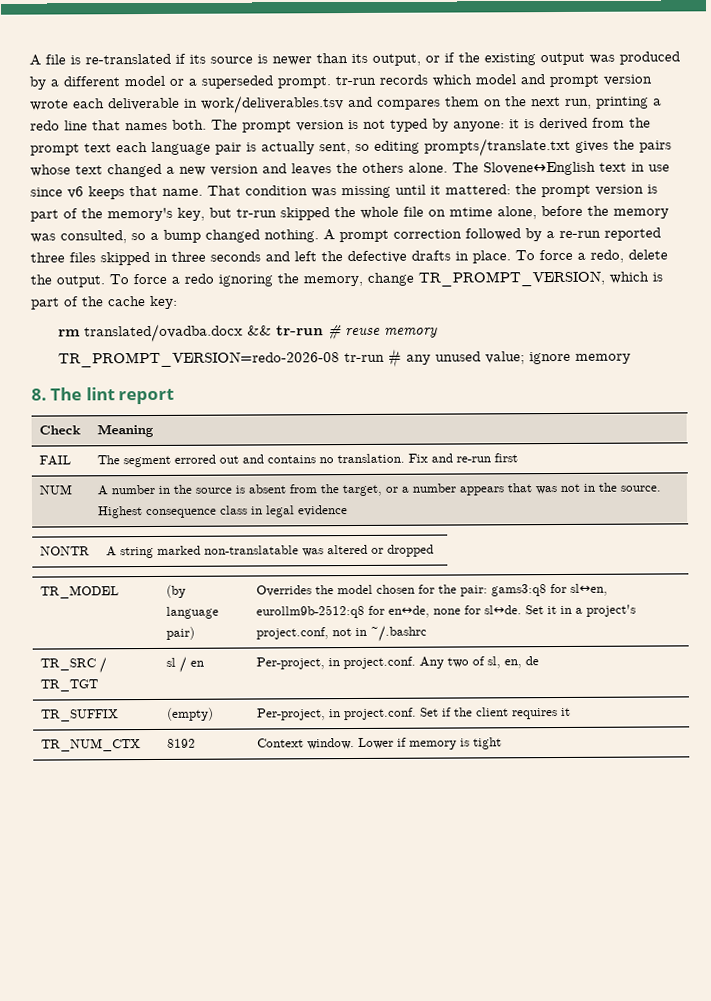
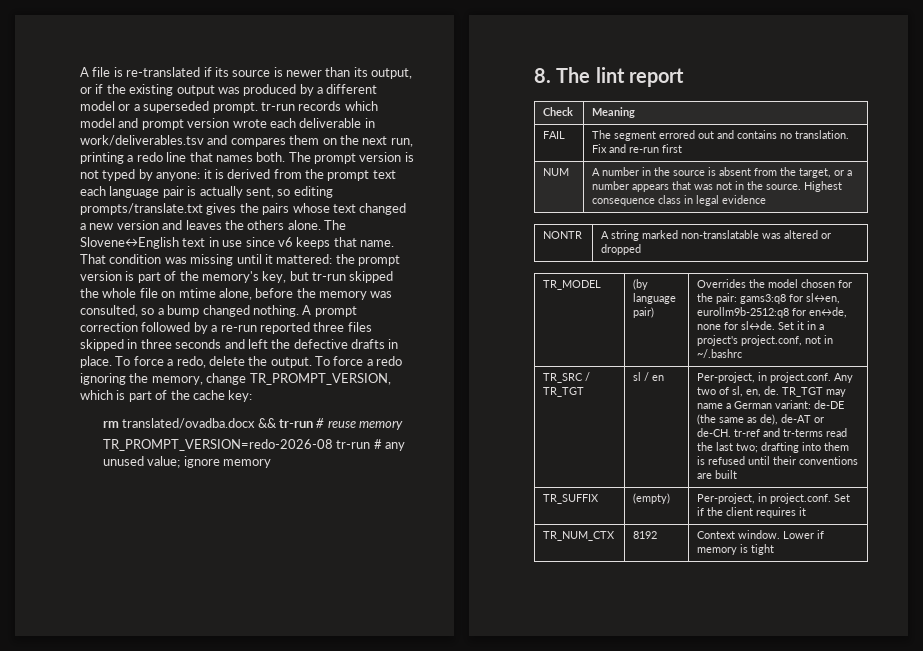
- Per-project, in project.conf. Any two of sl, en, de
+ Per-project, in project.conf. Any two of sl, en, de. TR_TGT may name a German variant: de-DE (the same as de), de-AT or de-CH. tr-ref and tr-terms read the last two; drafting into them is refused until their conventions are built

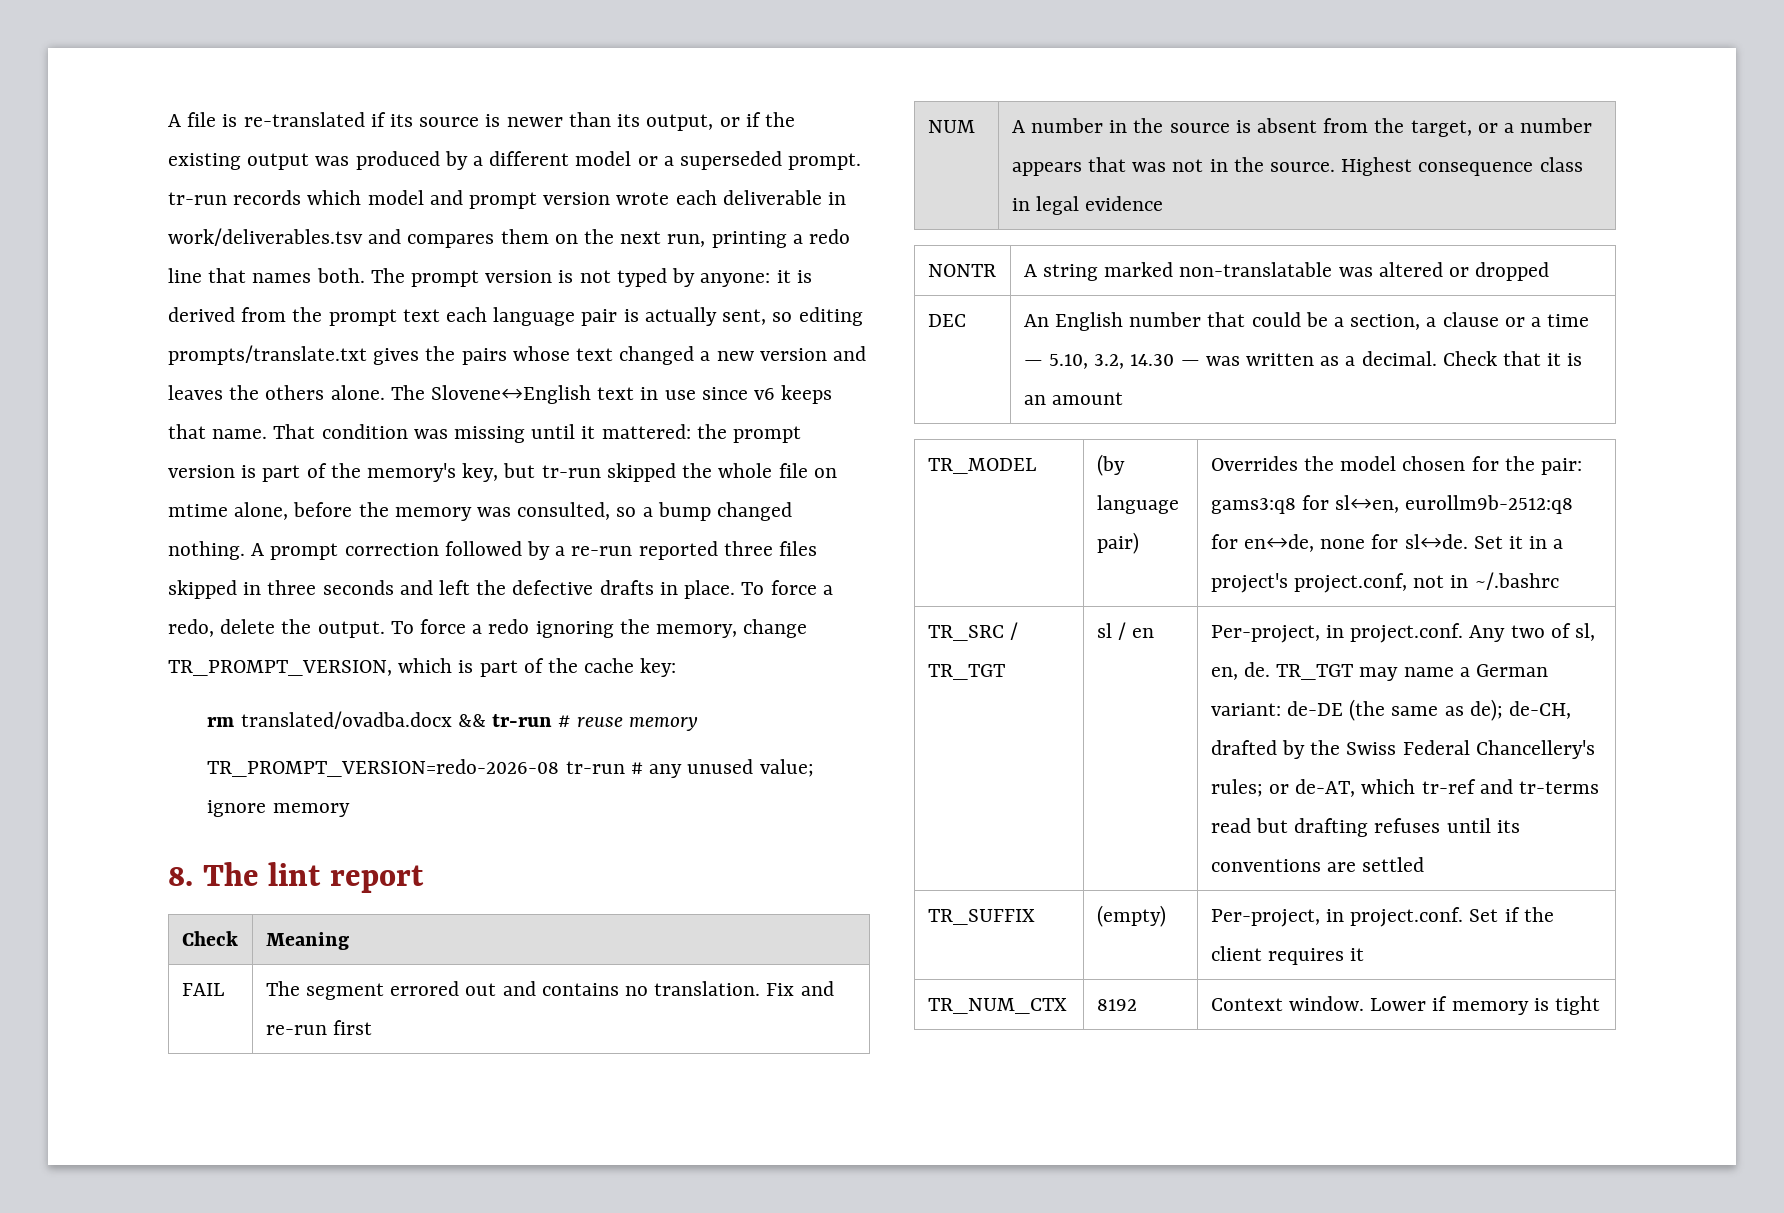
+ DEC | An English number that could be a section, a clause or a time — 5.10, 3.2, 14.30 — was written as a decimal. Check that it is an amount
- TR_TGT may name a German variant: de-DE (the same as de), de-AT or de-CH. tr-ref and tr-terms read the last two; drafting into them is refused until their conventions are built
+ TR_TGT may name a German variant: de-DE (the same as de); de-CH, drafted by the Swiss Federal Chancellery's rules; or de-AT, which tr-ref and tr-terms read but drafting refuses until its conventions are settled

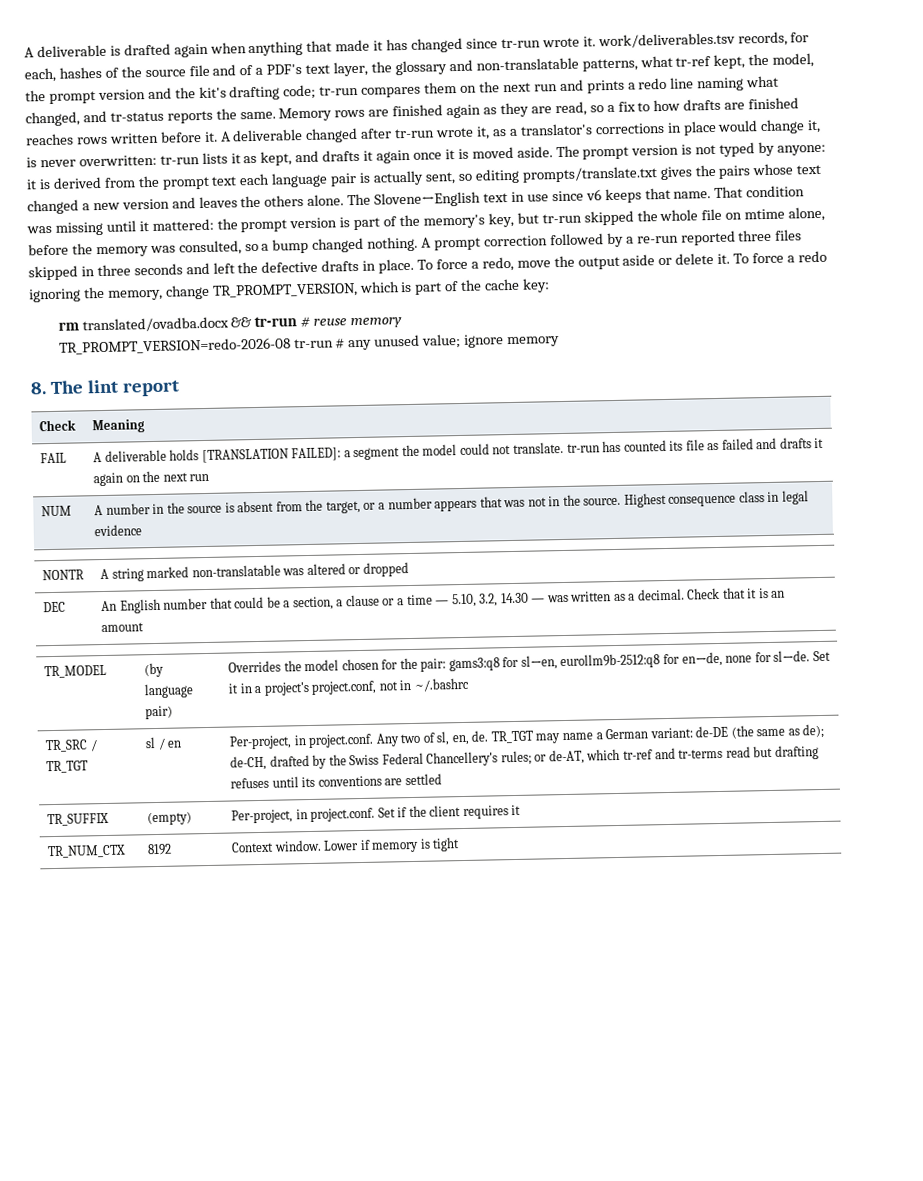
- A file is re-translated if its source is newer than its output, or if the existing output was produced by a different model or a superseded prompt. tr-run records which model and prompt version wrote each deliverable in work/deliverables.tsv and compares them on the next run, printing a redo line that names both.
+ A deliverable is drafted again when anything that made it has changed since tr-run wrote it. work/deliverables.tsv records, for each, hashes of the source file and of a PDF's text layer, the glossary and non-translatable patterns, what tr-ref kept, the model, the prompt version and the kit's drafting code; tr-run compares them on the next run and prints a redo line naming what changed, and tr-status reports the same. Memory rows are finished again as they are read, so a fix to how drafts are finished reaches rows written before it. A deliverable changed after tr-run wrote it, as a translator's corrections in place would change it, is never overwritten: tr-run lists it as kept, and drafts it again once it is moved aside.
- To force a redo, delete the output.
+ To force a redo, move the output aside or delete it.
- FAIL | The segment errored out and contains no translation. Fix and re-run first
+ FAIL | A deliverable holds [TRANSLATION FAILED]: a segment the model could not translate. tr-run has counted its file as failed and drafts it again on the next run

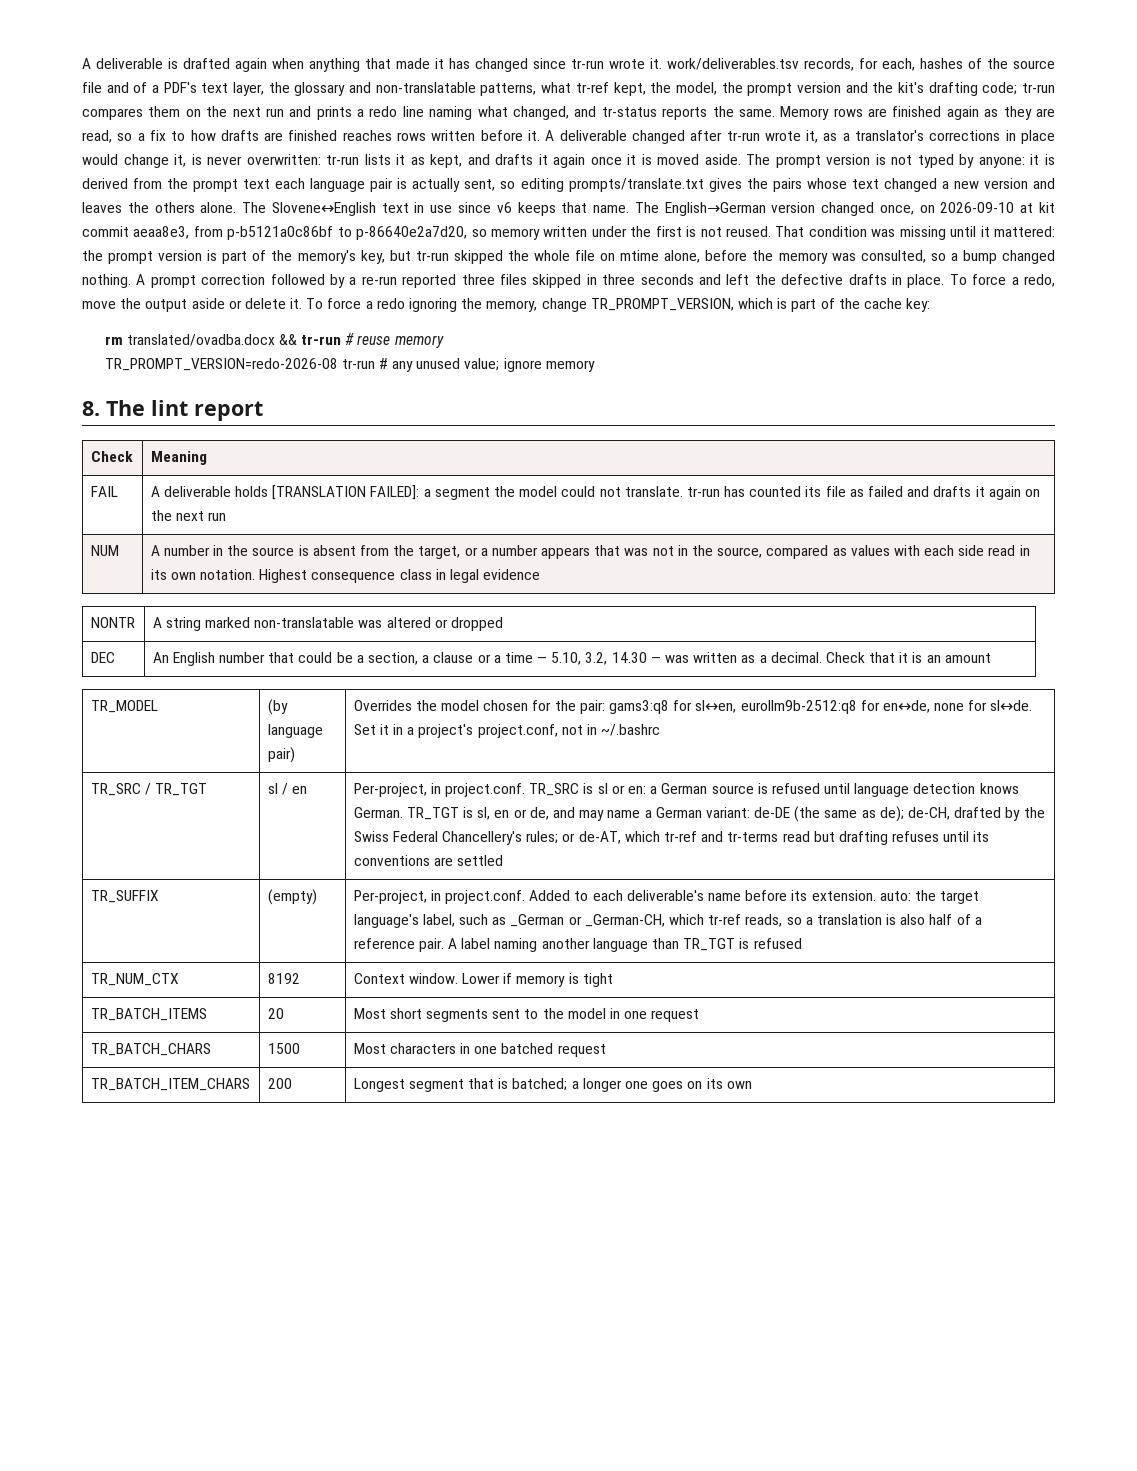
+ The English→German version changed once, on 2026-09-10 at kit commit aeaa8e3, from p-b5121a0c86bf to p-86640e2a7d20, so memory written under the first is not reused.
- NUM | A number in the source is absent from the target, or a number appears that was not in the source. Highest consequence class in legal evidence
+ NUM | A number in the source is absent from the target, or a number appears that was not in the source, compared as values with each side read in its own notation. Highest consequence class in legal evidence
- Per-project, in project.conf. Any two of sl, en, de. TR_TGT may name a German variant: de-DE (the same as de); de-CH, drafted by the Swiss Federal Chancellery's rules; or de-AT, which tr-ref and tr-terms read but drafting refuses until its conventions are settled
+ Per-project, in project.conf. TR_SRC is sl or en: a German source is refused until language detection knows German. TR_TGT is sl, en or de, and may name a German variant: de-DE (the same as de); de-CH, drafted by the Swiss Federal Chancellery's rules; or de-AT, which tr-ref and tr-terms read but drafting refuses until its conventions are settled
- Per-project, in project.conf. Set if the client requires it
+ Per-project, in project.conf. Added to each deliverable's name before its extension. auto: the target language's label, such as _German or _German-CH, which tr-ref reads, so a translation is also half of a reference pair. A label naming another language than TR_TGT is refused
+ TR_BATCH_ITEMS | 20 | Most short segments sent to the model in one request
+ TR_BATCH_CHARS | 1500 | Most characters in one batched request
+ TR_BATCH_ITEM_CHARS | 200 | Longest segment that is batched; a longer one goes on its own

